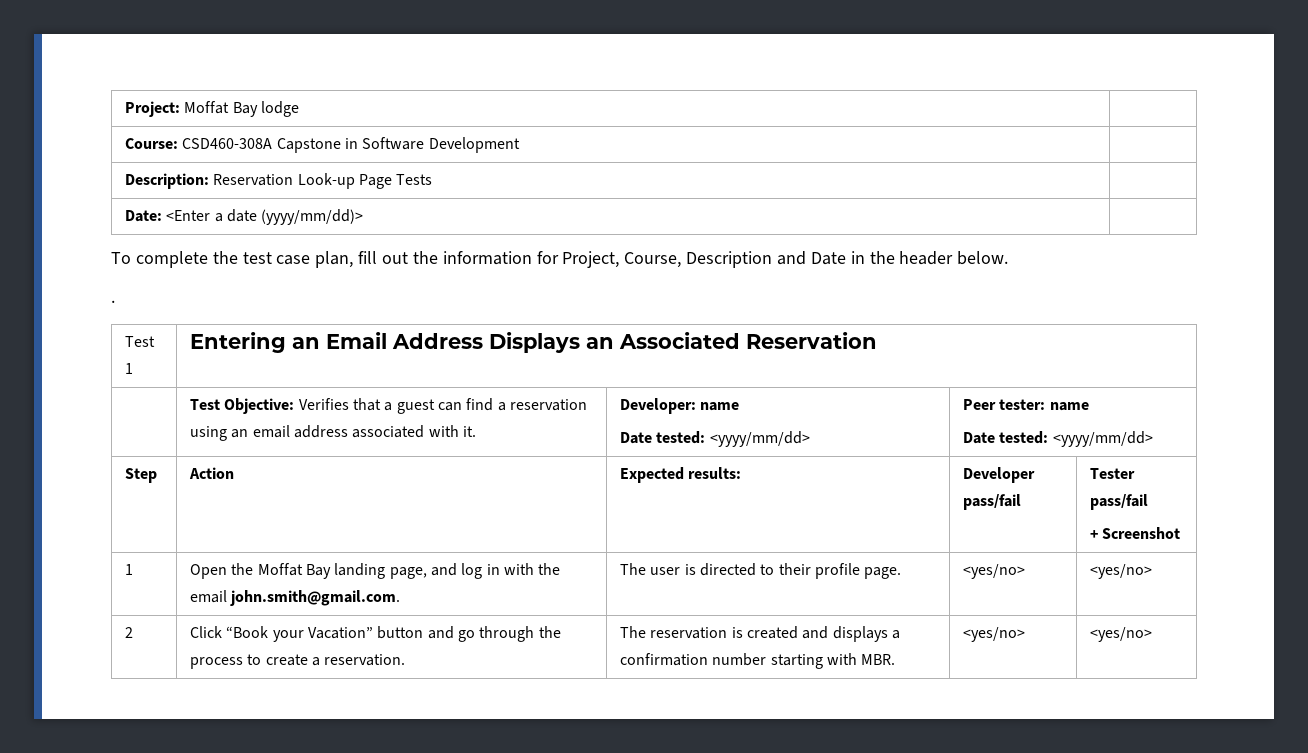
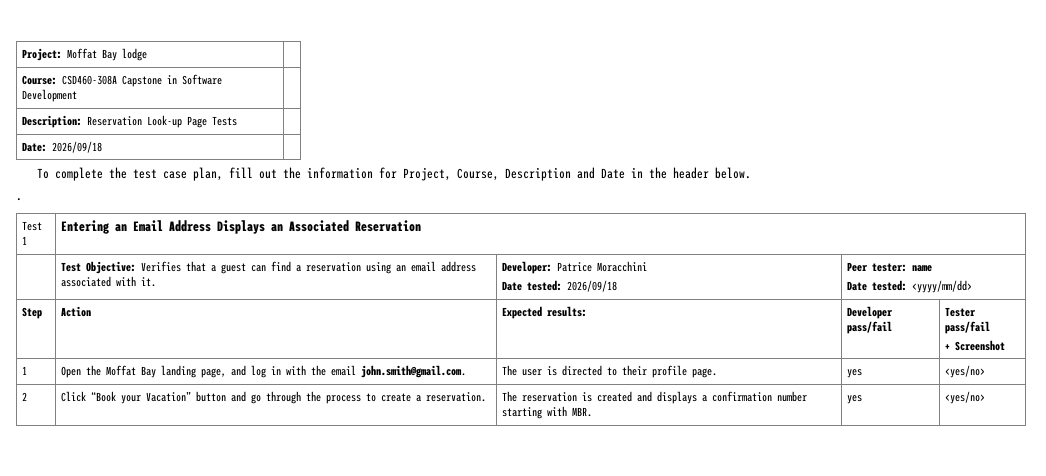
- Date: <Enter a date (yyyy/mm/dd)> |
+ Date: 2026/09/18 |
- | Test Objective: Verifies that a guest can find a reservation using an email address associated with it. | Developer: name
- Date tested: <yyyy/mm/dd> | Peer tester: name
+ | Test Objective: Verifies that a guest can find a reservation using an email address associated with it. | Developer: Patrice Moracchini
+ Date tested: 2026/09/18 | Peer tester: name
- 1 | Open the Moffat Bay landing page, and log in with the email john.smith@gmail.com. | The user is directed to their profile page. | <yes/no> | <yes/no>
+ 1 | Open the Moffat Bay landing page, and log in with the email john.smith@gmail.com. | The user is directed to their profile page. | yes | <yes/no>
- 2 | Click “Book your Vacation” button and go through the process to create a reservation. | The reservation is created and displays a confirmation number starting with MBR. | <yes/no> | <yes/no>
+ 2 | Click “Book your Vacation” button and go through the process to create a reservation. | The reservation is created and displays a confirmation number starting with MBR. | yes | <yes/no>

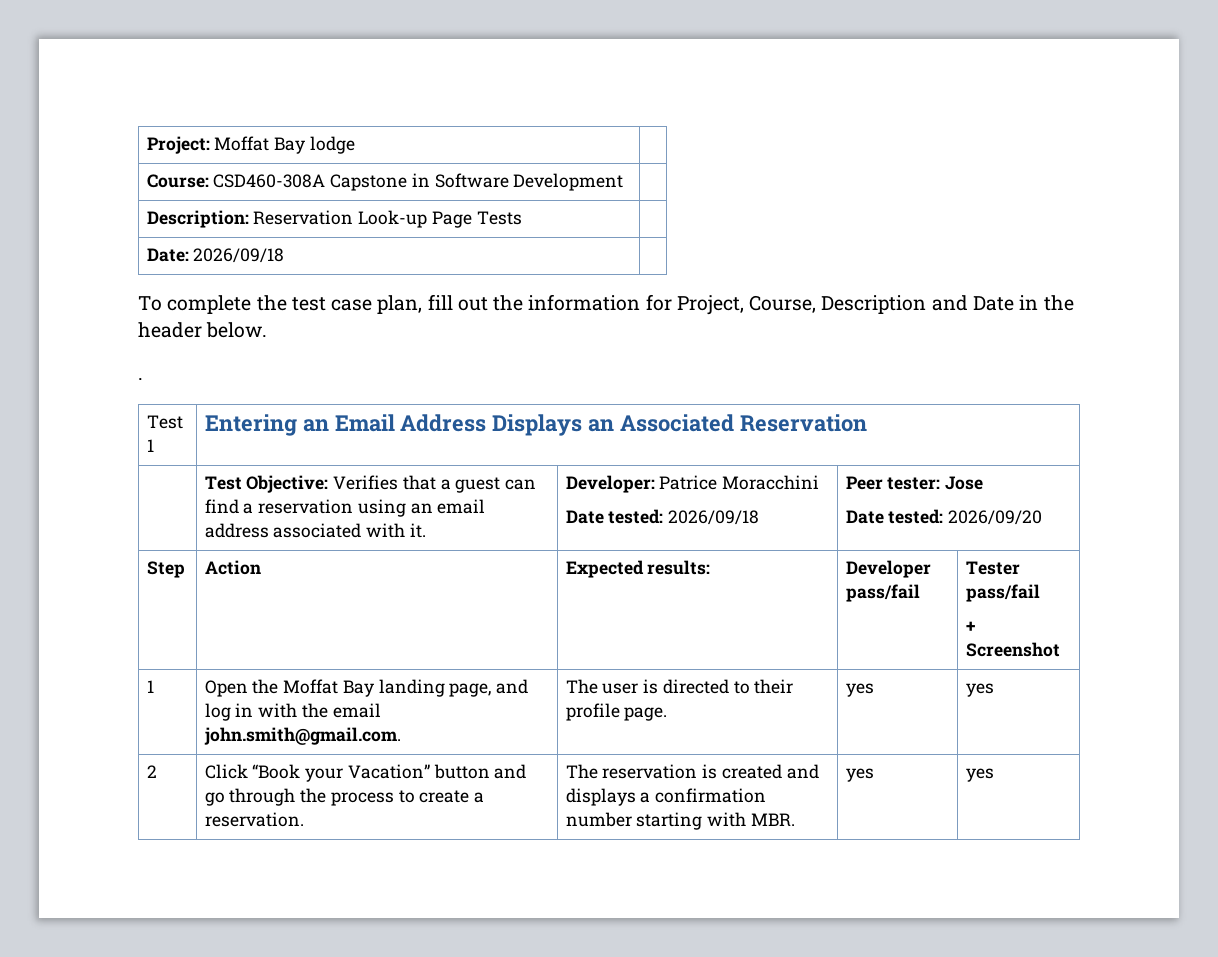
  | Test Objective: Verifies that a guest can find a reservation using an email address associated with it. | Developer: Patrice Moracchini
- Date tested: 2026/09/18 | Peer tester: name
- Date tested: <yyyy/mm/dd>
+ Date tested: 2026/09/18 | Peer tester: Jose
+ Date tested: 2026/09/20
- 1 | Open the Moffat Bay landing page, and log in with the email john.smith@gmail.com. | The user is directed to their profile page. | yes | <yes/no>
+ 1 | Open the Moffat Bay landing page, and log in with the email john.smith@gmail.com. | The user is directed to their profile page. | yes | yes
- 2 | Click “Book your Vacation” button and go through the process to create a reservation. | The reservation is created and displays a confirmation number starting with MBR. | yes | <yes/no>
+ 2 | Click “Book your Vacation” button and go through the process to create a reservation. | The reservation is created and displays a confirmation number starting with MBR. | yes | yes

